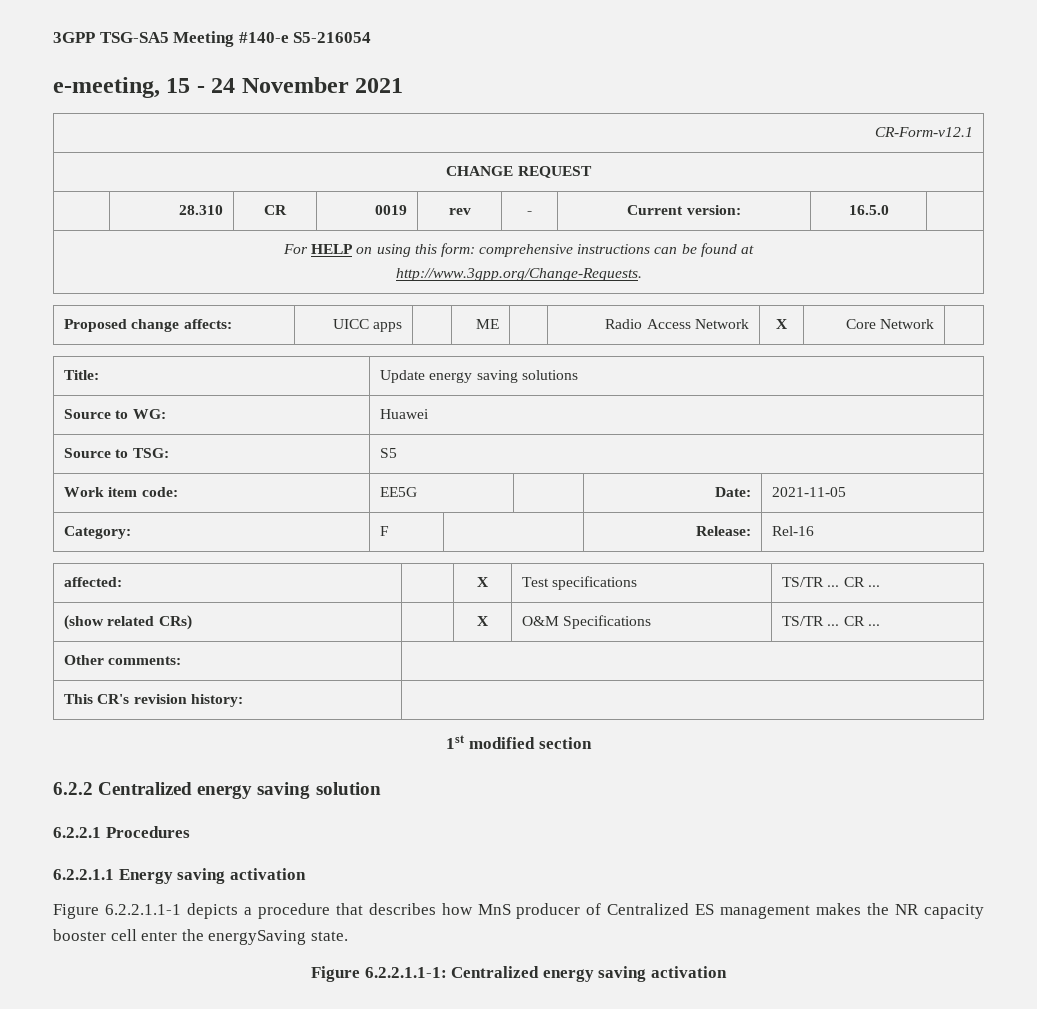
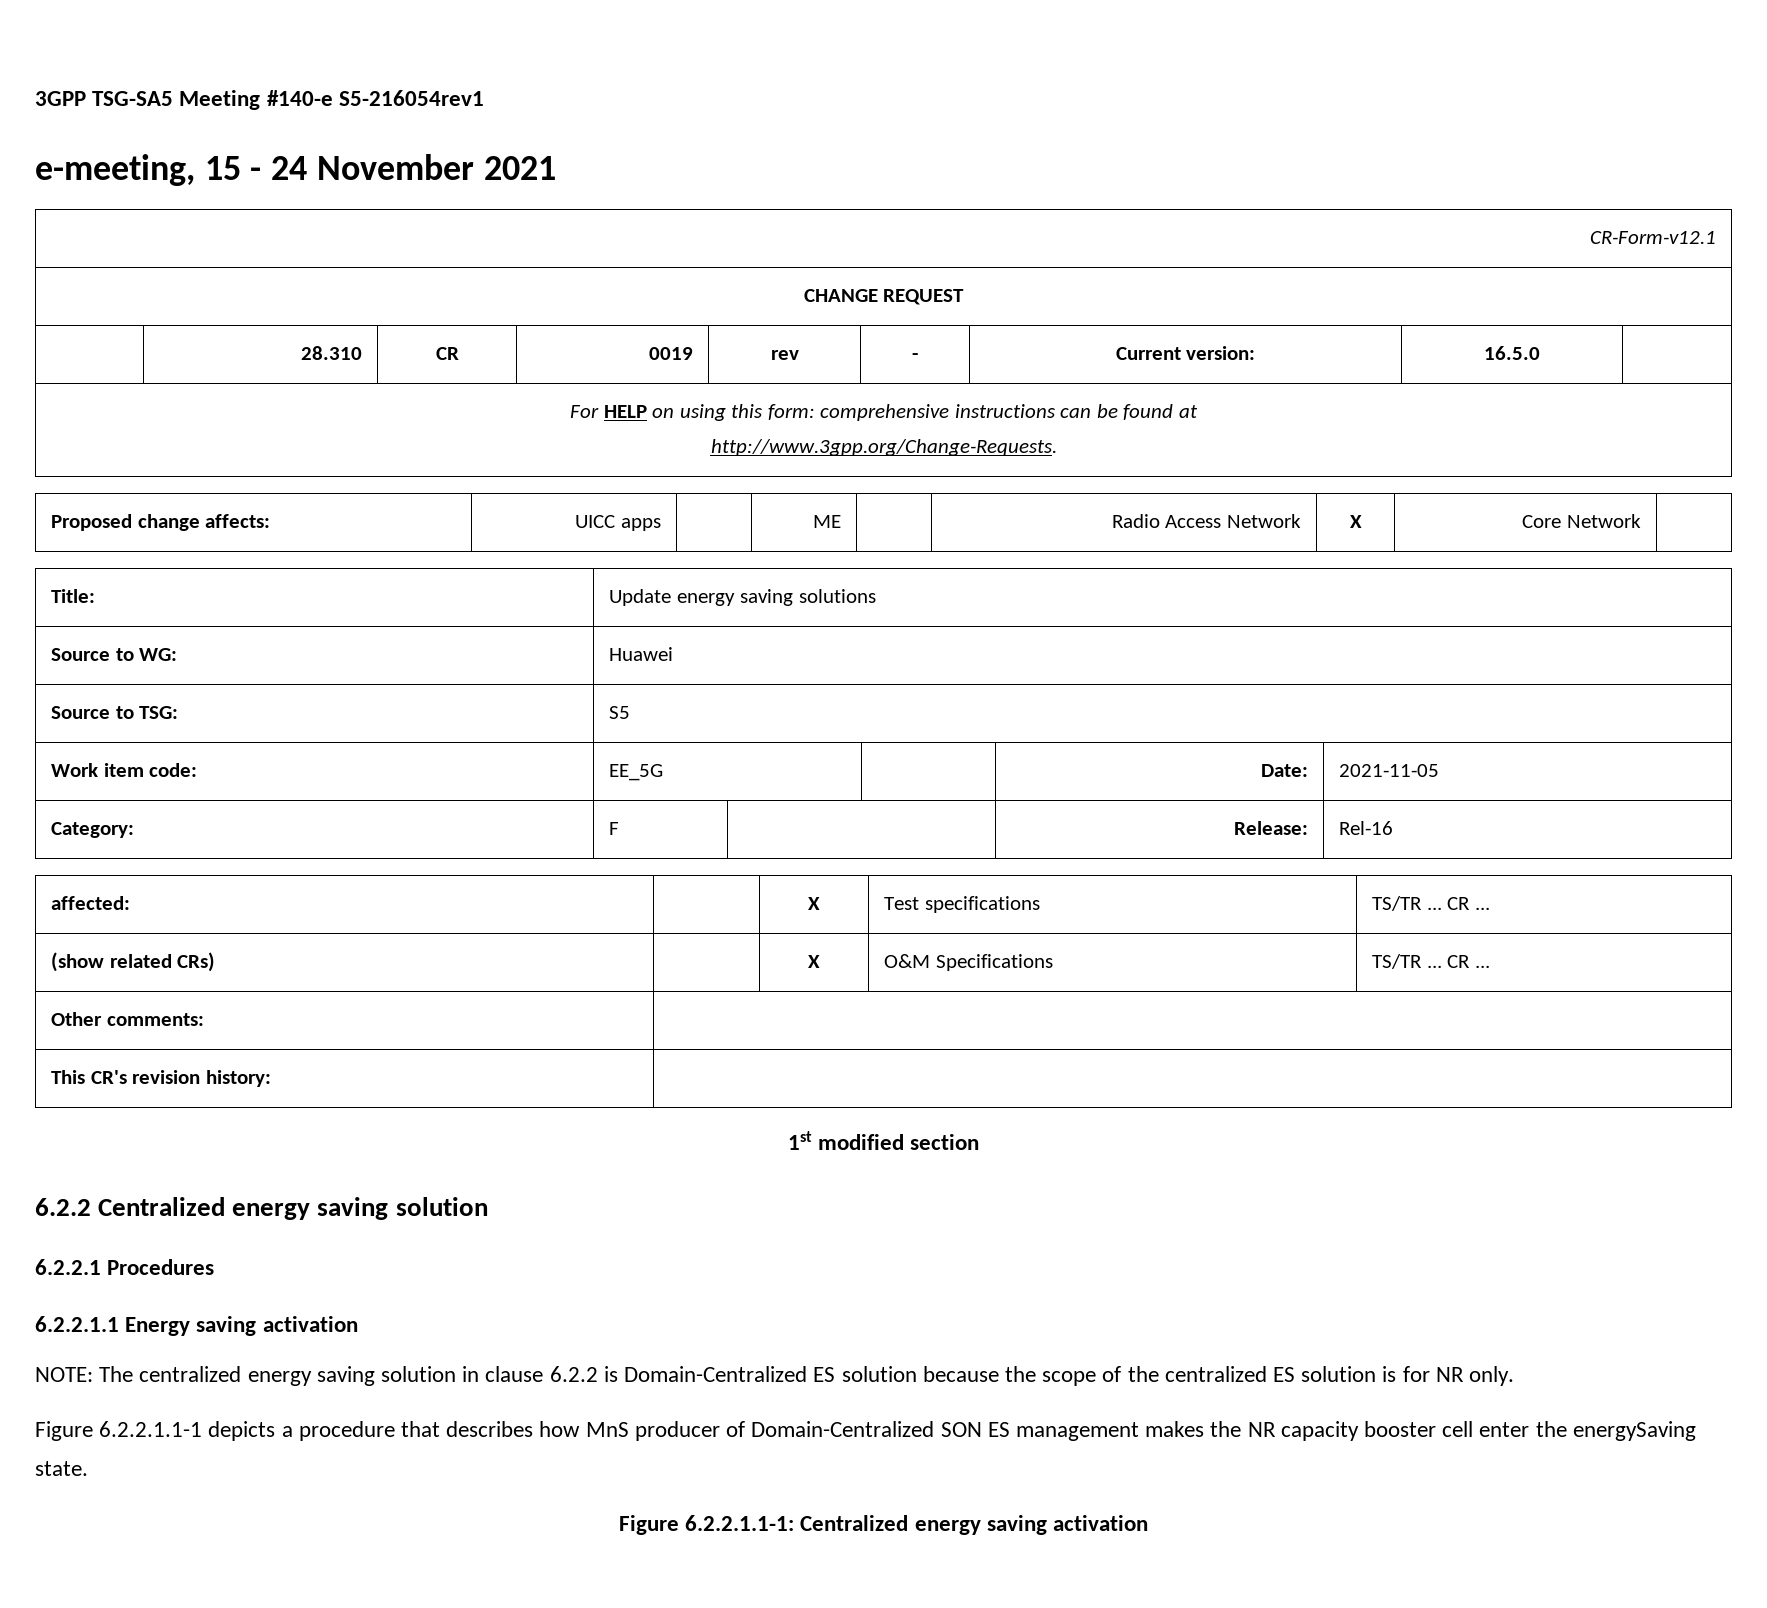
- 3GPP TSG-SA5 Meeting #140-e S5-216054
+ 3GPP TSG-SA5 Meeting #140-e S5-216054rev1
- Work item code: | EE5G | | Date: | 2021-11-05
+ Work item code: | EE_5G | | Date: | 2021-11-05
+ NOTE: The centralized energy saving solution in clause 6.2.2 is Domain-Centralized ES solution because the scope of the centralized ES solution is for NR only.
- Figure 6.2.2.1.1-1 depicts a procedure that describes how MnS producer of Centralized ES management makes the NR capacity booster cell enter the energySaving state.
+ Figure 6.2.2.1.1-1 depicts a procedure that describes how MnS producer of Domain-Centralized SON ES management makes the NR capacity booster cell enter the energySaving state.

